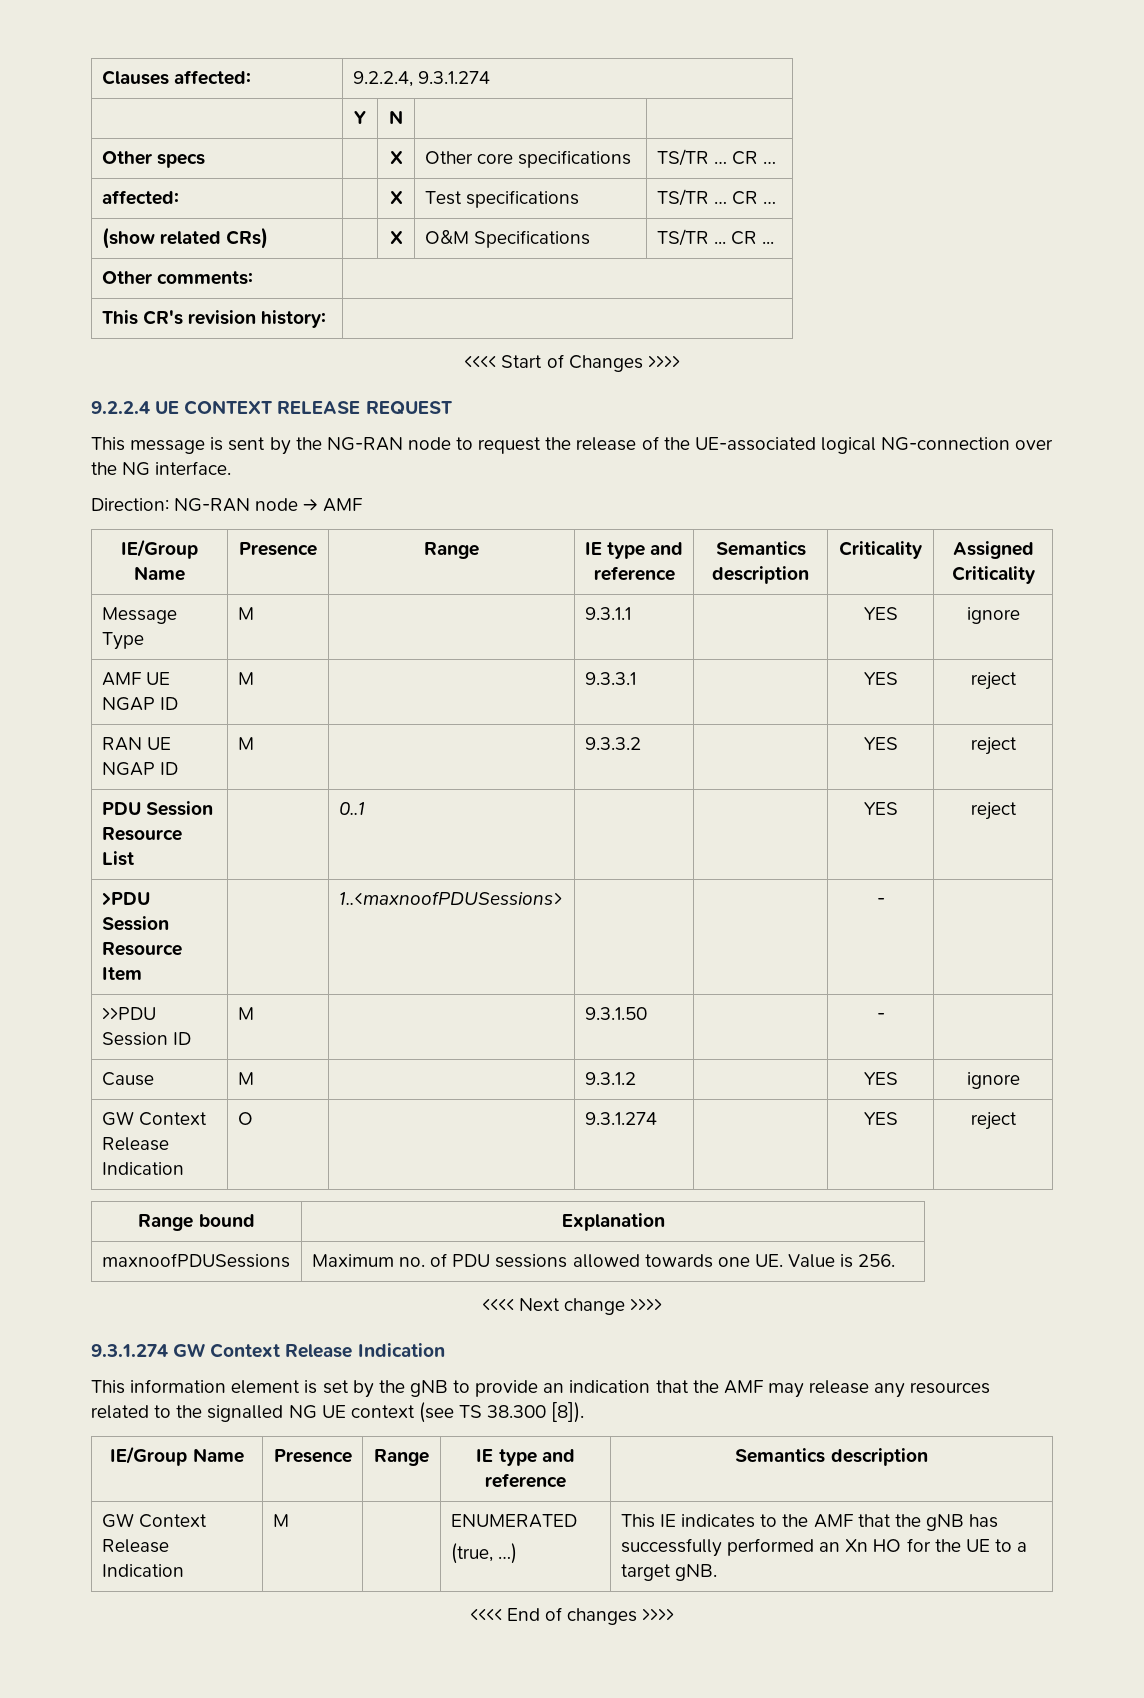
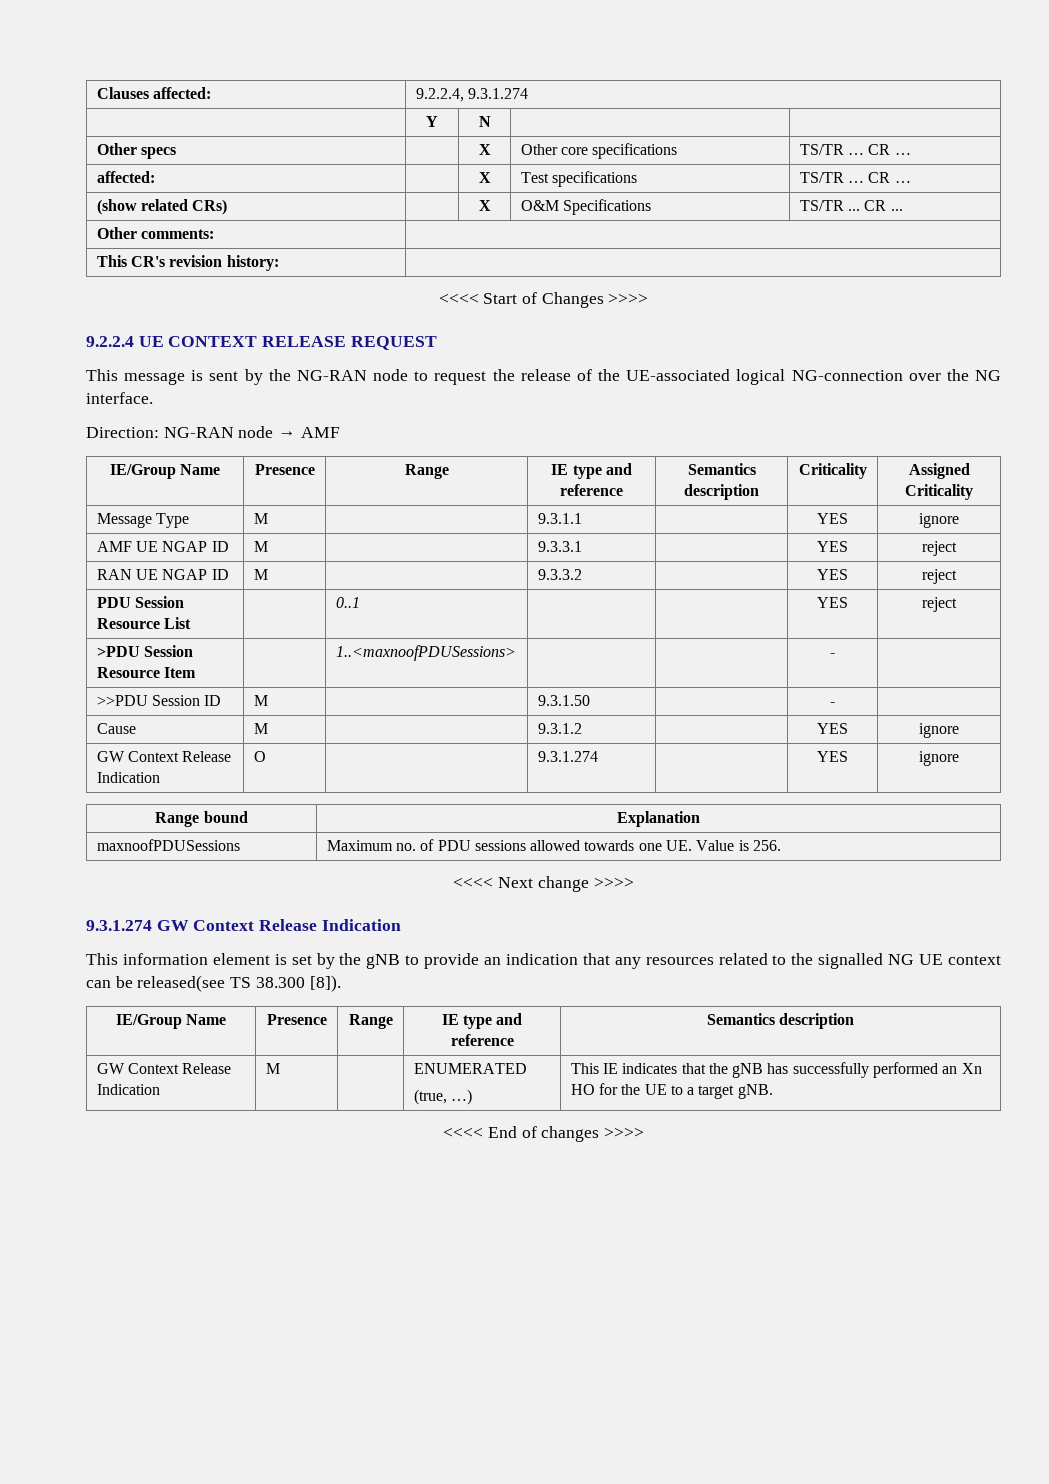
- GW Context Release Indication | O | | 9.3.1.274 | | YES | reject
+ GW Context Release Indication | O | | 9.3.1.274 | | YES | ignore
- This information element is set by the gNB to provide an indication that the AMF may release any resources related to the signalled NG UE context (see TS 38.300 [8]).
+ This information element is set by the gNB to provide an indication that any resources related to the signalled NG UE context can be released(see TS 38.300 [8]).
  GW Context Release Indication | M | | ENUMERATED
- (true, …) | This IE indicates to the AMF that the gNB has successfully performed an Xn HO for the UE to a target gNB.
+ (true, …) | This IE indicates that the gNB has successfully performed an Xn HO for the UE to a target gNB.

